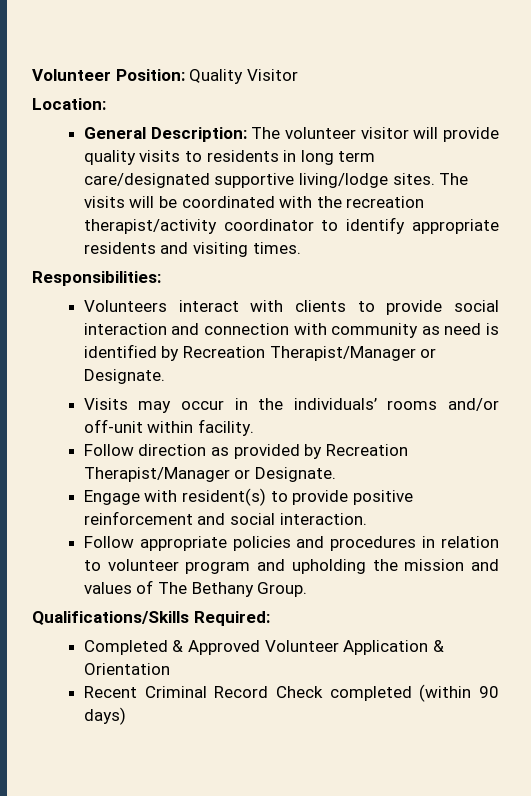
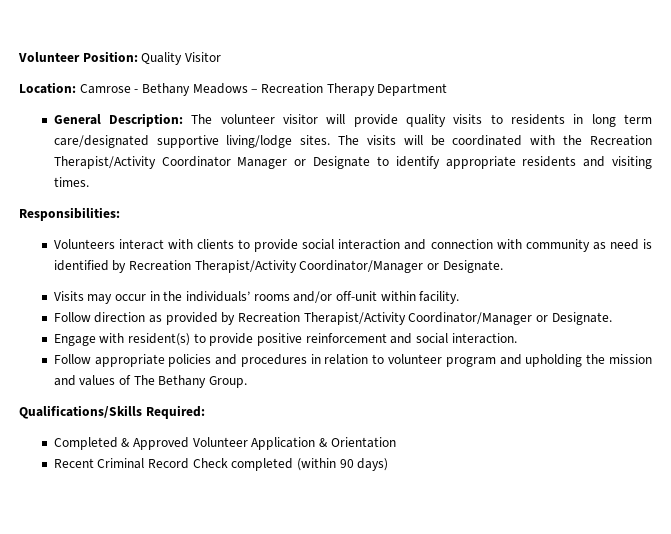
- Location:
+ Location: Camrose - Bethany Meadows – Recreation Therapy Department
- The visits will be coordinated with the recreation therapist/activity coordinator to identify appropriate residents and visiting times.
+ The visits will be coordinated with the Recreation Therapist/Activity Coordinator Manager or Designate to identify appropriate residents and visiting times.
- Volunteers interact with clients to provide social interaction and connection with community as need is identified by Recreation Therapist/Manager or Designate.
+ Volunteers interact with clients to provide social interaction and connection with community as need is identified by Recreation Therapist/Activity Coordinator/Manager or Designate.
- Follow direction as provided by Recreation Therapist/Manager or Designate.
+ Follow direction as provided by Recreation Therapist/Activity Coordinator/Manager or Designate.

